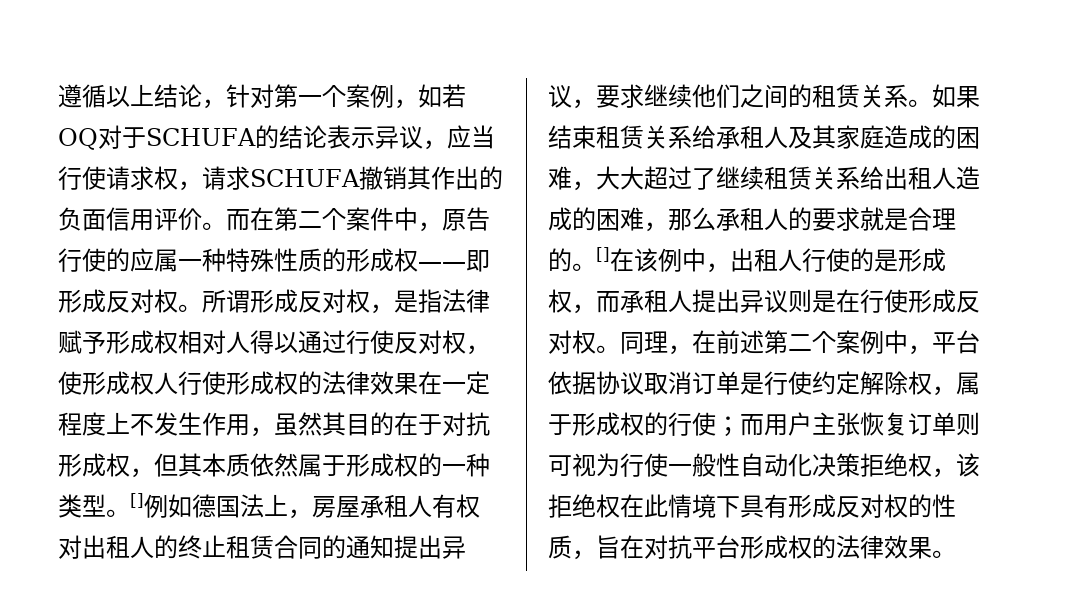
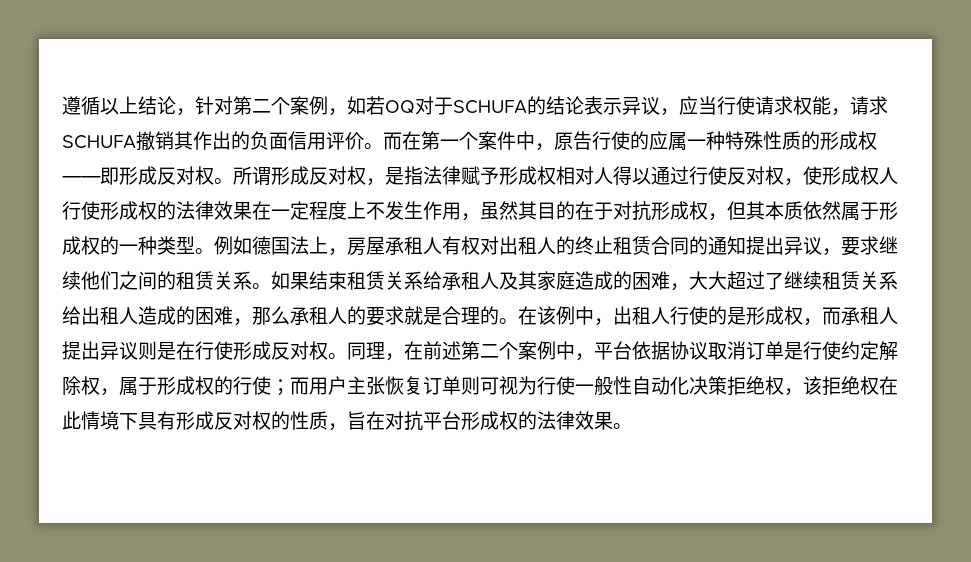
- 遵循以上结论，针对第一个案例，如若OQ对于SCHUFA的结论表示异议，应当行使请求权，请求SCHUFA撤销其作出的负面信用评价。
+ 遵循以上结论，针对第二个案例，如若OQ对于SCHUFA的结论表示异议，应当行使请求权能，请求SCHUFA撤销其作出的负面信用评价。
- 而在第二个案件中，原告行使的应属一种特殊性质的形成权——即形成反对权。
+ 而在第一个案件中，原告行使的应属一种特殊性质的形成权——即形成反对权。
- []例如德国法上，房屋承租人有权对出租人的终止租赁合同的通知提出异议，要求继续他们之间的租赁关系。
+ 例如德国法上，房屋承租人有权对出租人的终止租赁合同的通知提出异议，要求继续他们之间的租赁关系。
- []在该例中，出租人行使的是形成权，而承租人提出异议则是在行使形成反对权。
+ 在该例中，出租人行使的是形成权，而承租人提出异议则是在行使形成反对权。

